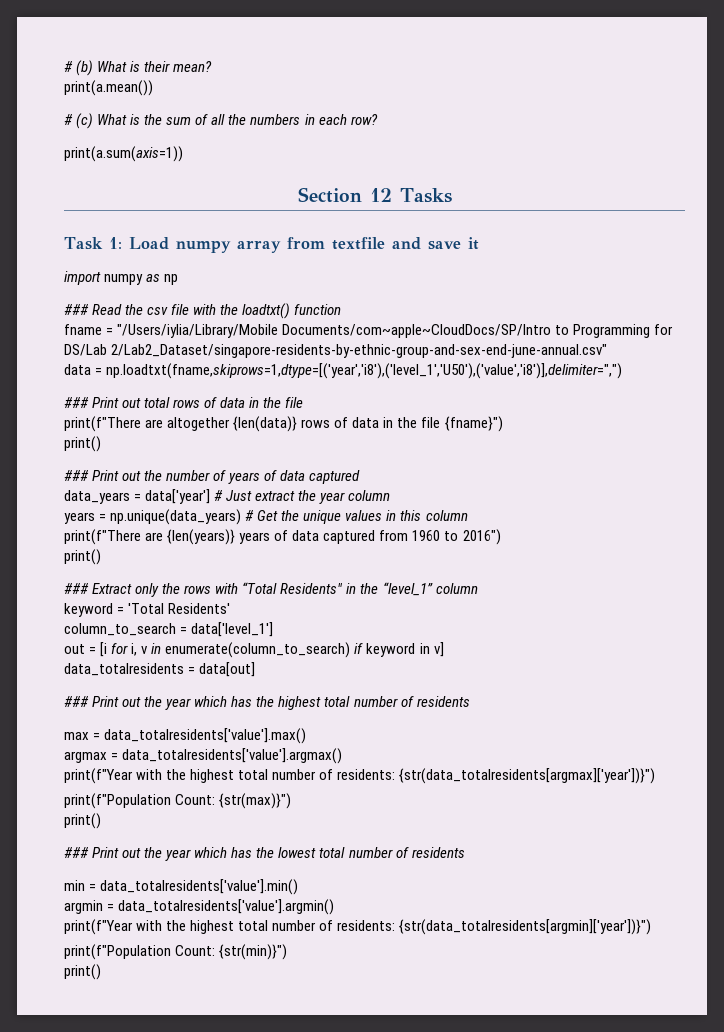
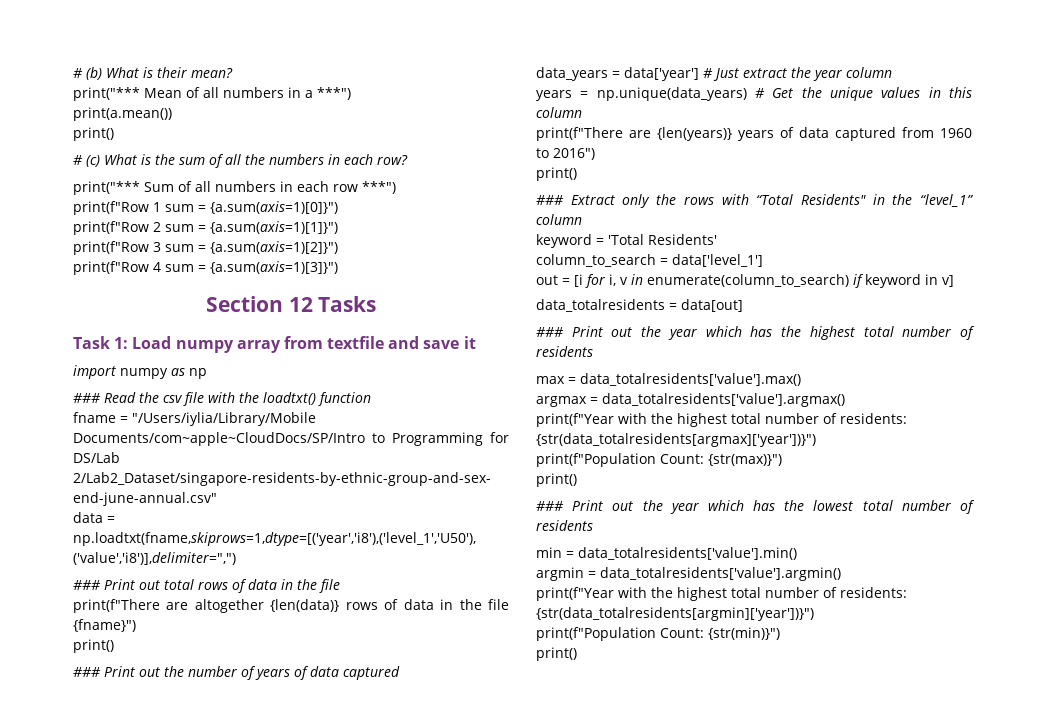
+ print("*** Mean of all numbers in a ***")
  print(a.mean())
+ print()
- print(a.sum(axis=1))
+ print("*** Sum of all numbers in each row ***")
+ print(f"Row 1 sum = {a.sum(axis=1)[0]}")
+ print(f"Row 2 sum = {a.sum(axis=1)[1]}")
+ print(f"Row 3 sum = {a.sum(axis=1)[2]}")
+ print(f"Row 4 sum = {a.sum(axis=1)[3]}")

